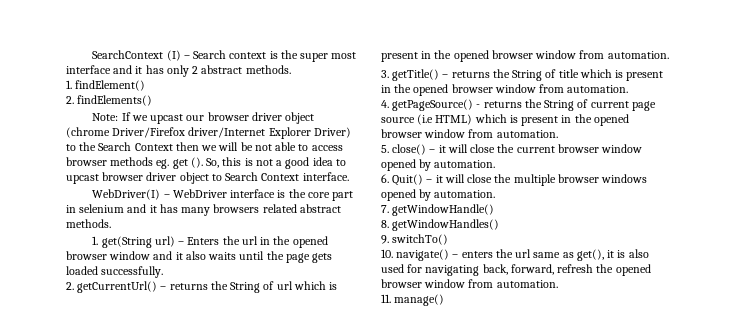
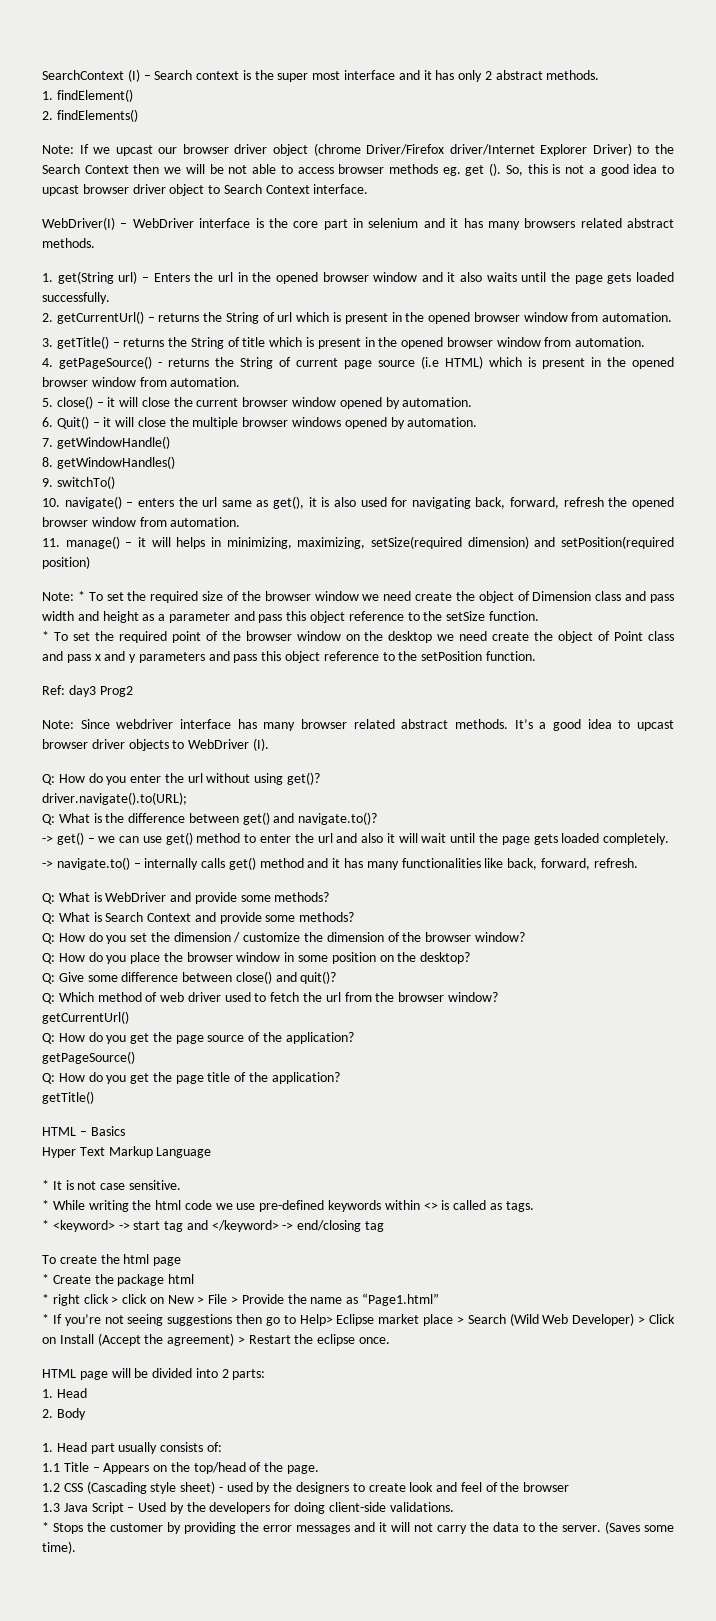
- 11. manage()
+ 11. manage() – it will helps in minimizing, maximizing, setSize(required dimension) and setPosition(required position)
+ Note: * To set the required size of the browser window we need create the object of Dimension class and pass width and height as a parameter and pass this object reference to the setSize function.
+ * To set the required point of the browser window on the desktop we need create the object of Point class and pass x and y parameters and pass this object reference to the setPosition function.
+ Ref: day3 Prog2
+ Note: Since webdriver interface has many browser related abstract methods. It’s a good idea to upcast browser driver objects to WebDriver (I).
+ Q: How do you enter the url without using get()?
+ driver.navigate().to(URL);
+ Q: What is the difference between get() and navigate.to()?
+ -> get() – we can use get() method to enter the url and also it will wait until the page gets loaded completely.
+ -> navigate.to() – internally calls get() method and it has many functionalities like back, forward, refresh.
+ Q: What is WebDriver and provide some methods?
+ Q: What is Search Context and provide some methods?
+ Q: How do you set the dimension / customize the dimension of the browser window?
+ Q: How do you place the browser window in some position on the desktop?
+ Q: Give some difference between close() and quit()?
+ Q: Which method of web driver used to fetch the url from the browser window?
+ getCurrentUrl()
+ Q: How do you get the page source of the application?
+ getPageSource()
+ Q: How do you get the page title of the application?
+ getTitle()
+ HTML – Basics
+ Hyper Text Markup Language
+ * It is not case sensitive.
+ * While writing the html code we use pre-defined keywords within <> is called as tags.
+ * <keyword> -> start tag and </keyword> -> end/closing tag
+ To create the html page
+ * Create the package html
+ * right click > click on New > File > Provide the name as “Page1.html”
+ * If you’re not seeing suggestions then go to Help> Eclipse market place > Search (Wild Web Developer) > Click on Install (Accept the agreement) > Restart the eclipse once.
+ HTML page will be divided into 2 parts:
+ 1. Head
+ 2. Body
+ 1. Head part usually consists of:
+ 1.1 Title – Appears on the top/head of the page.
+ 1.2 CSS (Cascading style sheet) - used by the designers to create look and feel of the browser
+ 1.3 Java Script – Used by the developers for doing client-side validations.
+ * Stops the customer by providing the error messages and it will not carry the data to the server. (Saves some time).

